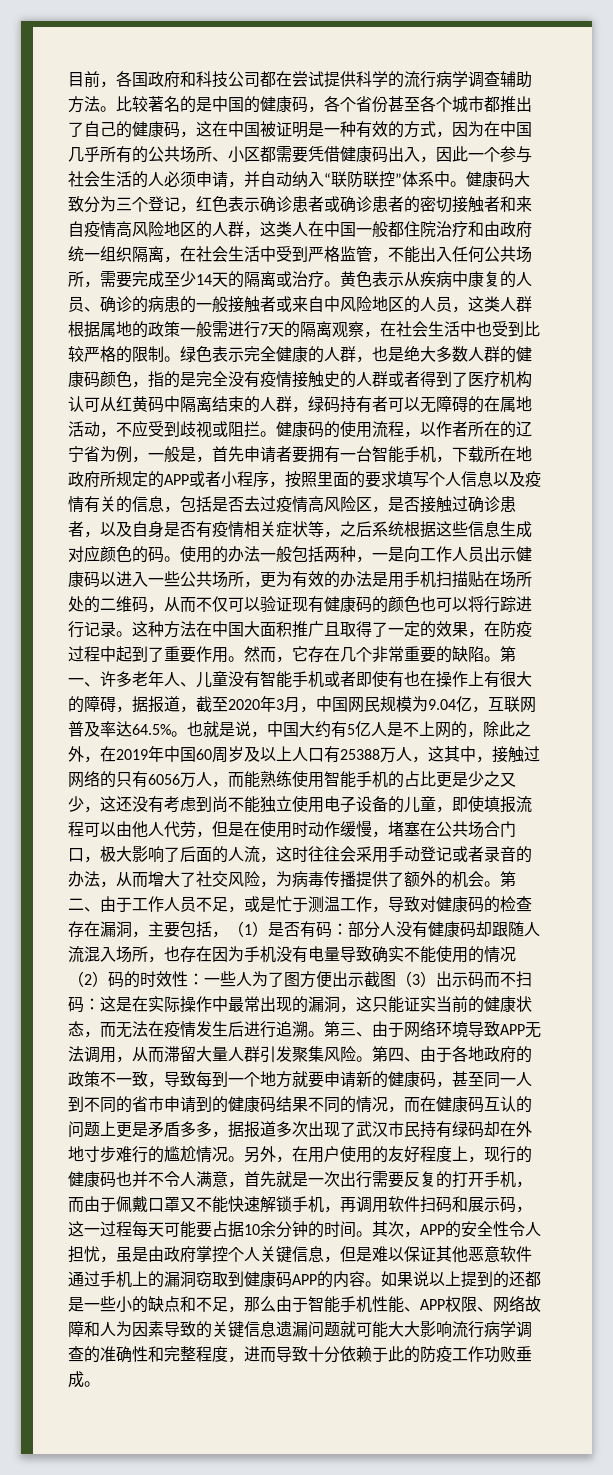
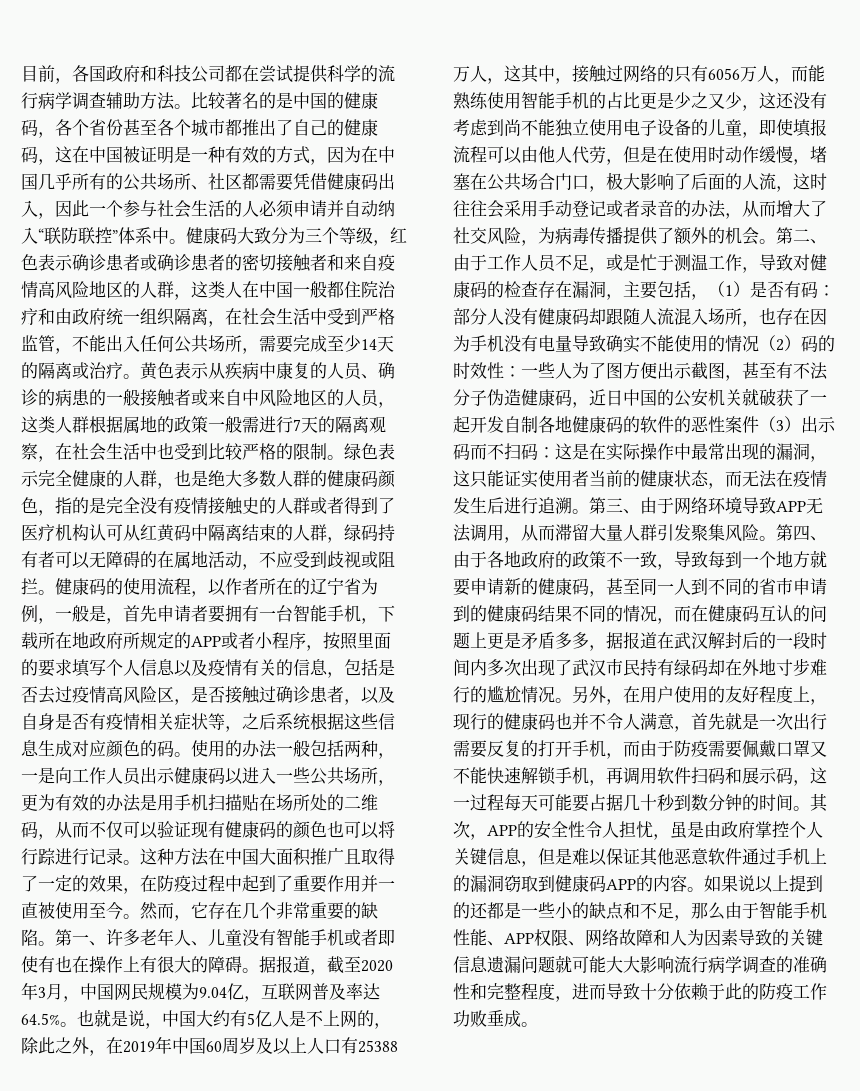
- 比较著名的是中国的健康码，各个省份甚至各个城市都推出了自己的健康码，这在中国被证明是一种有效的方式，因为在中国几乎所有的公共场所、小区都需要凭借健康码出入，因此一个参与社会生活的人必须申请，并自动纳入“联防联控”体系中。
+ 比较著名的是中国的健康码，各个省份甚至各个城市都推出了自己的健康码，这在中国被证明是一种有效的方式，因为在中国几乎所有的公共场所、社区都需要凭借健康码出入，因此一个参与社会生活的人必须申请并自动纳入“联防联控”体系中。
- 健康码大致分为三个登记，红色表示确诊患者或确诊患者的密切接触者和来自疫情高风险地区的人群，这类人在中国一般都住院治疗和由政府统一组织隔离，在社会生活中受到严格监管，不能出入任何公共场所，需要完成至少14天的隔离或治疗。
+ 健康码大致分为三个等级，红色表示确诊患者或确诊患者的密切接触者和来自疫情高风险地区的人群，这类人在中国一般都住院治疗和由政府统一组织隔离，在社会生活中受到严格监管，不能出入任何公共场所，需要完成至少14天的隔离或治疗。
- 这种方法在中国大面积推广且取得了一定的效果，在防疫过程中起到了重要作用。
+ 这种方法在中国大面积推广且取得了一定的效果，在防疫过程中起到了重要作用并一直被使用至今。
- 第一、许多老年人、儿童没有智能手机或者即使有也在操作上有很大的障碍，据报道，截至2020年3月，中国网民规模为9.04亿，互联网普及率达64.5%。
+ 第一、许多老年人、儿童没有智能手机或者即使有也在操作上有很大的障碍。据报道，截至2020年3月，中国网民规模为9.04亿，互联网普及率达64.5%。
- 一些人为了图方便出示截图（3）出示码而不扫码：
+ 一些人为了图方便出示截图，甚至有不法分子伪造健康码，近日中国的公安机关就破获了一起开发自制各地健康码的软件的恶性案件（3）出示码而不扫码：
- 这是在实际操作中最常出现的漏洞，这只能证实当前的健康状态，而无法在疫情发生后进行追溯。
+ 这是在实际操作中最常出现的漏洞，这只能证实使用者当前的健康状态，而无法在疫情发生后进行追溯。
- 第四、由于各地政府的政策不一致，导致每到一个地方就要申请新的健康码，甚至同一人到不同的省市申请到的健康码结果不同的情况，而在健康码互认的问题上更是矛盾多多，据报道多次出现了武汉市民持有绿码却在外地寸步难行的尴尬情况。
+ 第四、由于各地政府的政策不一致，导致每到一个地方就要申请新的健康码，甚至同一人到不同的省市申请到的健康码结果不同的情况，而在健康码互认的问题上更是矛盾多多，据报道在武汉解封后的一段时间内多次出现了武汉市民持有绿码却在外地寸步难行的尴尬情况。
- 另外，在用户使用的友好程度上，现行的健康码也并不令人满意，首先就是一次出行需要反复的打开手机，而由于佩戴口罩又不能快速解锁手机，再调用软件扫码和展示码，这一过程每天可能要占据10余分钟的时间。
+ 另外，在用户使用的友好程度上，现行的健康码也并不令人满意，首先就是一次出行需要反复的打开手机，而由于防疫需要佩戴口罩又不能快速解锁手机，再调用软件扫码和展示码，这一过程每天可能要占据几十秒到数分钟的时间。

